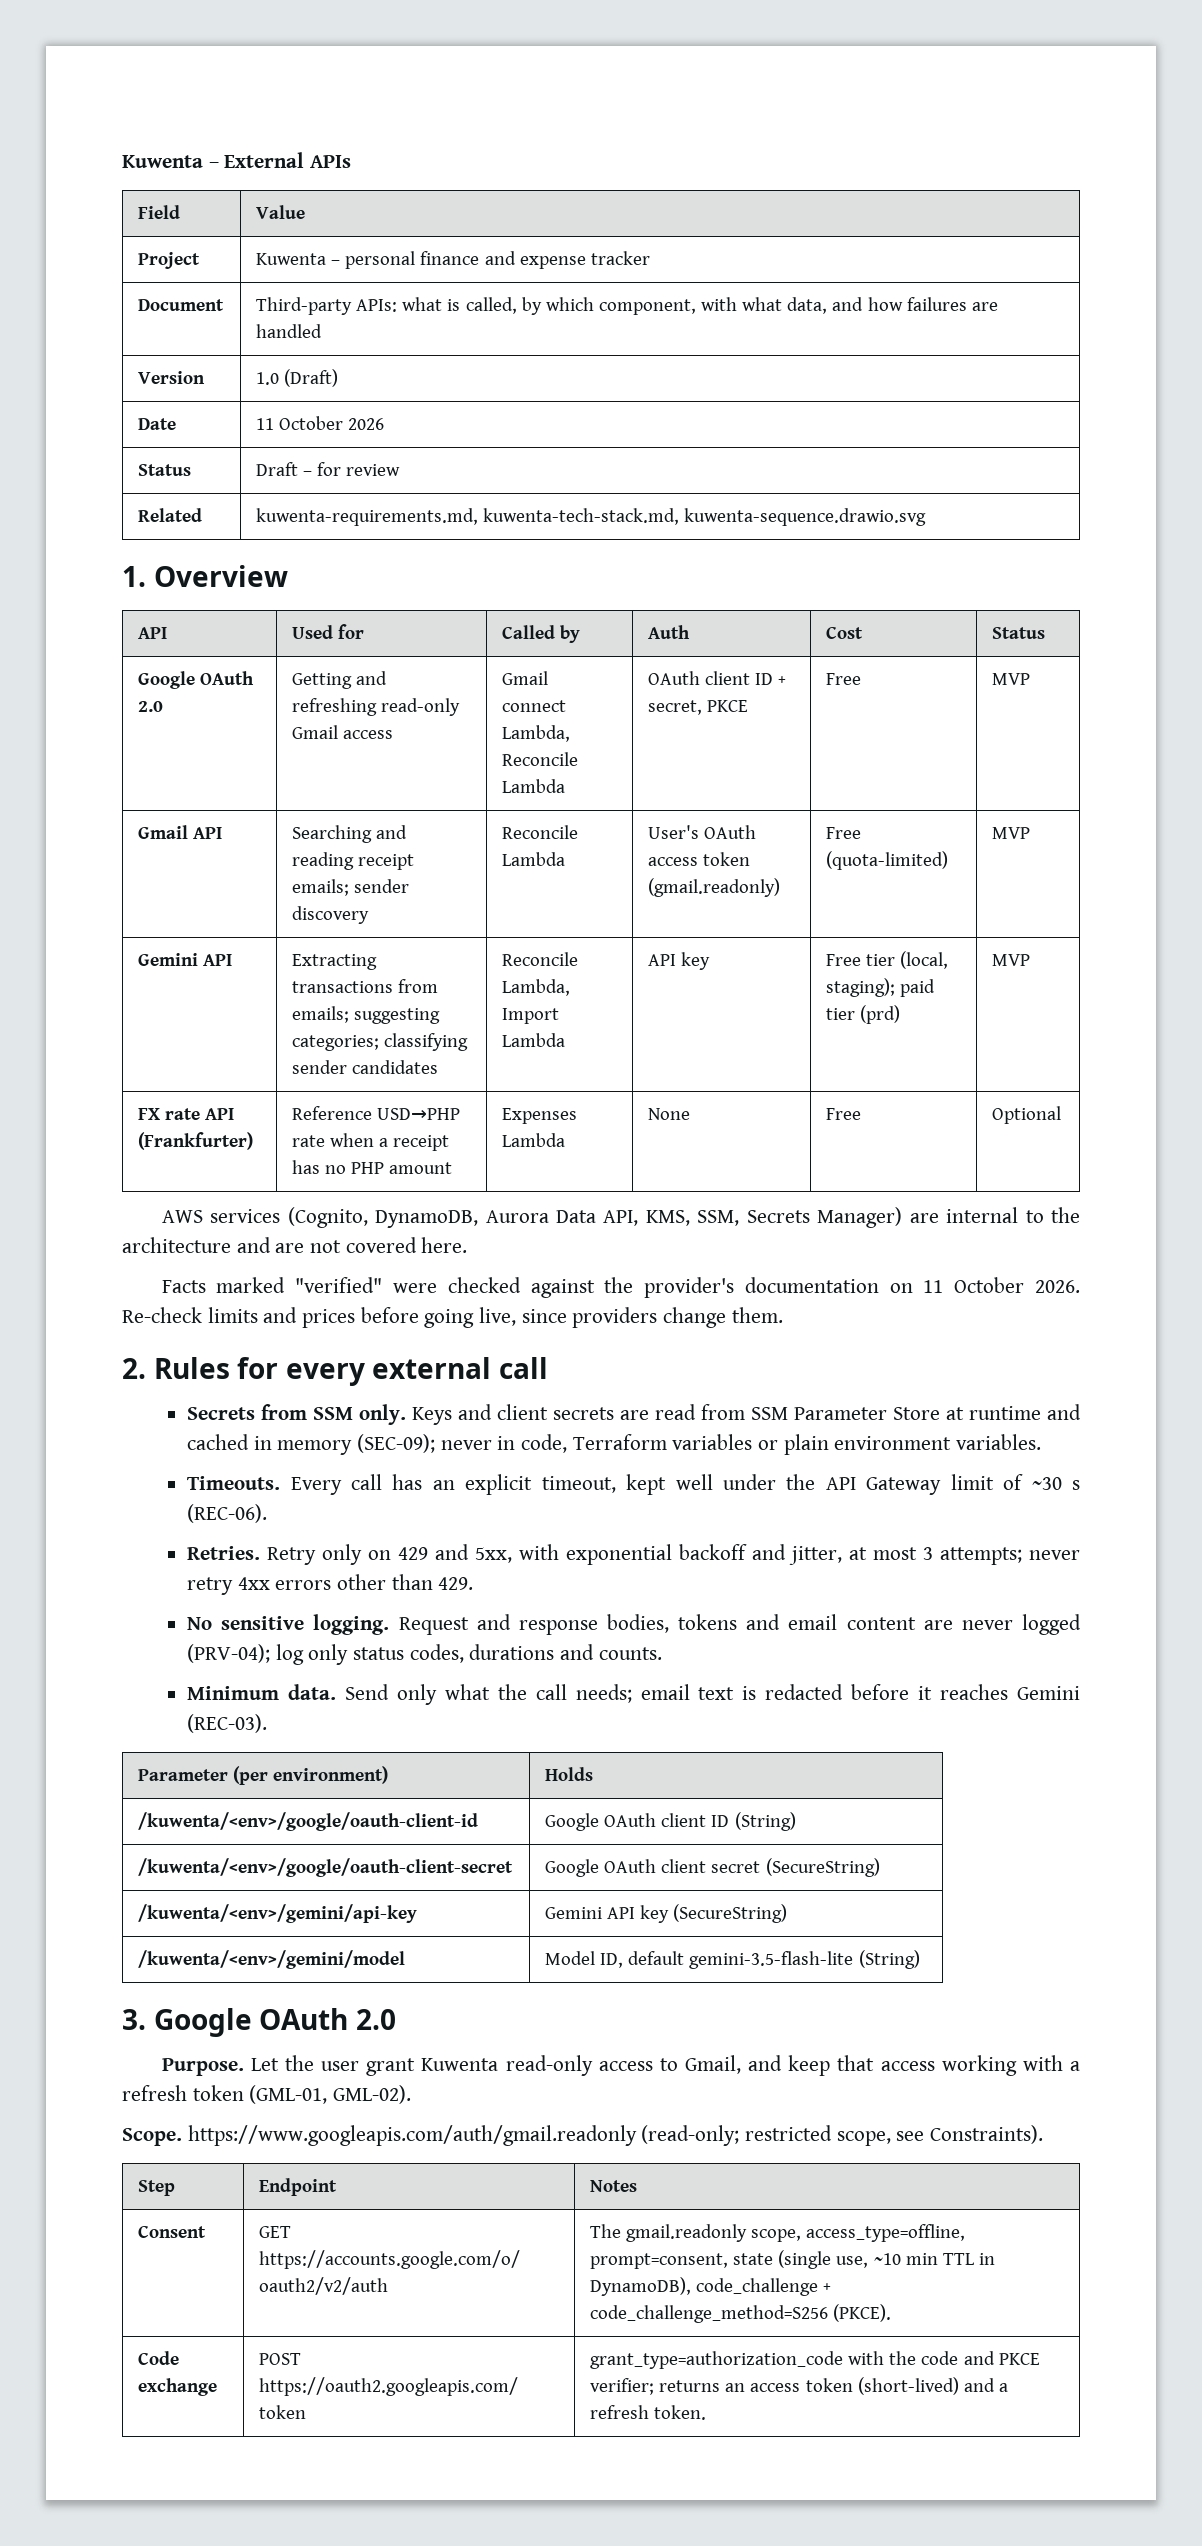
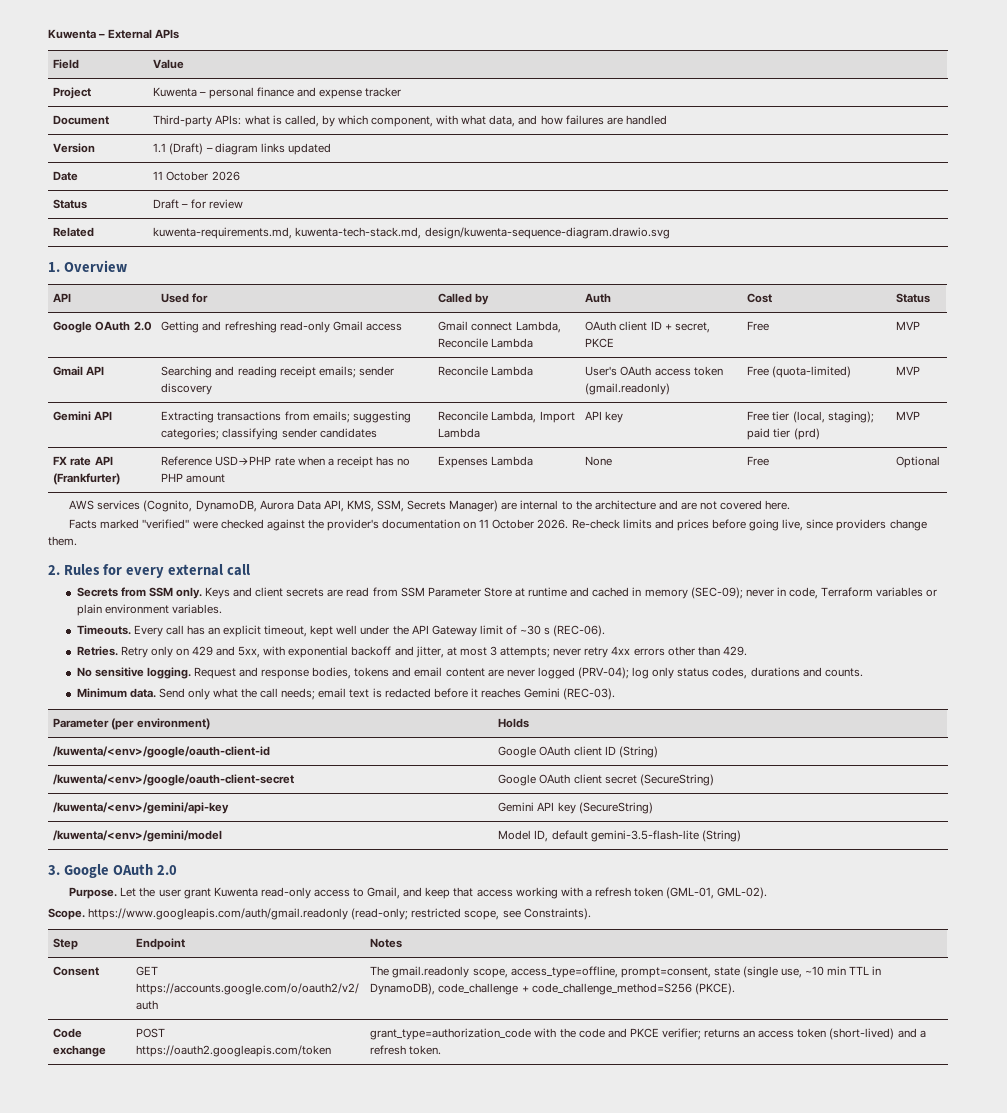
- Version | 1.0 (Draft)
+ Version | 1.1 (Draft) – diagram links updated
- Related | kuwenta-requirements.md, kuwenta-tech-stack.md, kuwenta-sequence.drawio.svg
+ Related | kuwenta-requirements.md, kuwenta-tech-stack.md, design/kuwenta-sequence-diagram.drawio.svg

